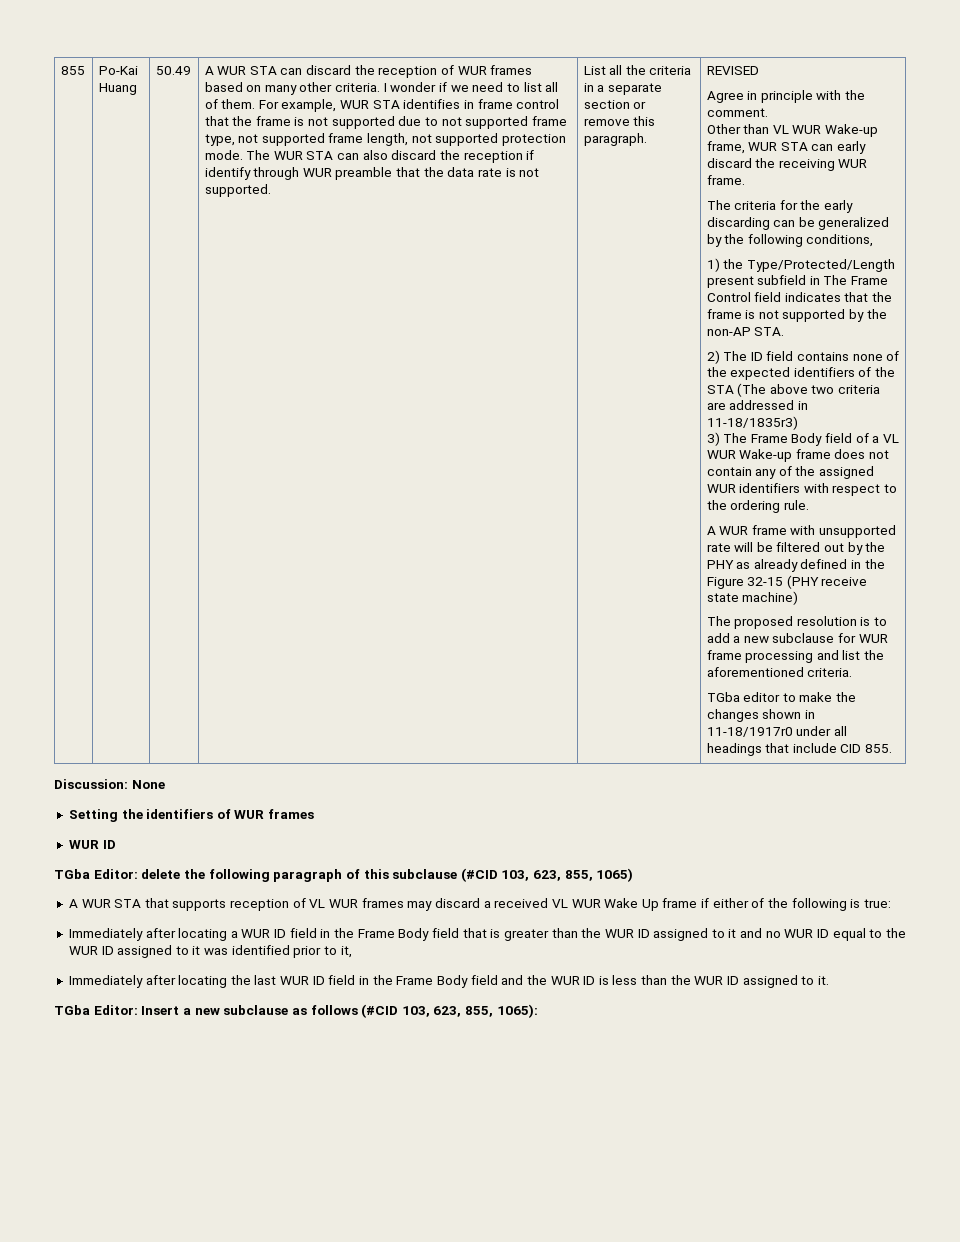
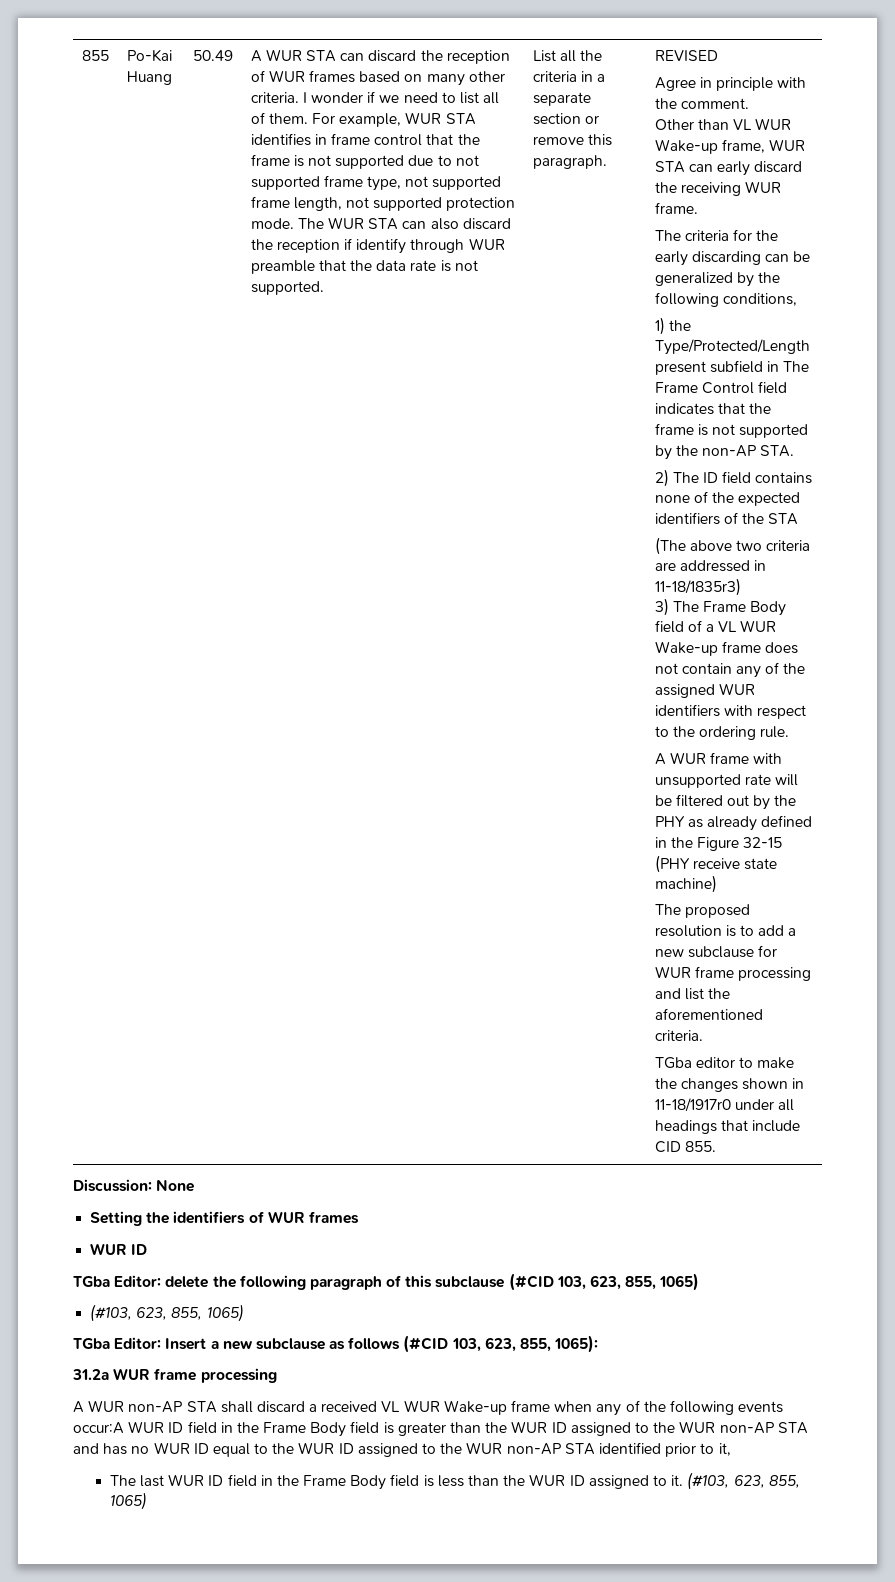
- 2) The ID field contains none of the expected identifiers of the STA (The above two criteria are addressed in 11-18/1835r3)
+ 2) The ID field contains none of the expected identifiers of the STA
+ (The above two criteria are addressed in 11-18/1835r3)
  TGba Editor: delete the following paragraph of this subclause (#CID 103, 623, 855, 1065)
- A WUR STA that supports reception of VL WUR frames may discard a received VL WUR Wake Up frame if either of the following is true:
- Immediately after locating a WUR ID field in the Frame Body field that is greater than the WUR ID assigned to it and no WUR ID equal to the WUR ID assigned to it was identified prior to it,
- Immediately after locating the last WUR ID field in the Frame Body field and the WUR ID is less than the WUR ID assigned to it.
+ (#103, 623, 855, 1065)
+ 31.2a WUR frame processing
+ A WUR non-AP STA shall discard a received VL WUR Wake-up frame when any of the following events occur:A WUR ID field in the Frame Body field is greater than the WUR ID assigned to the WUR non-AP STA and has no WUR ID equal to the WUR ID assigned to the WUR non-AP STA identified prior to it,
+ The last WUR ID field in the Frame Body field is less than the WUR ID assigned to it. (#103, 623, 855, 1065)

